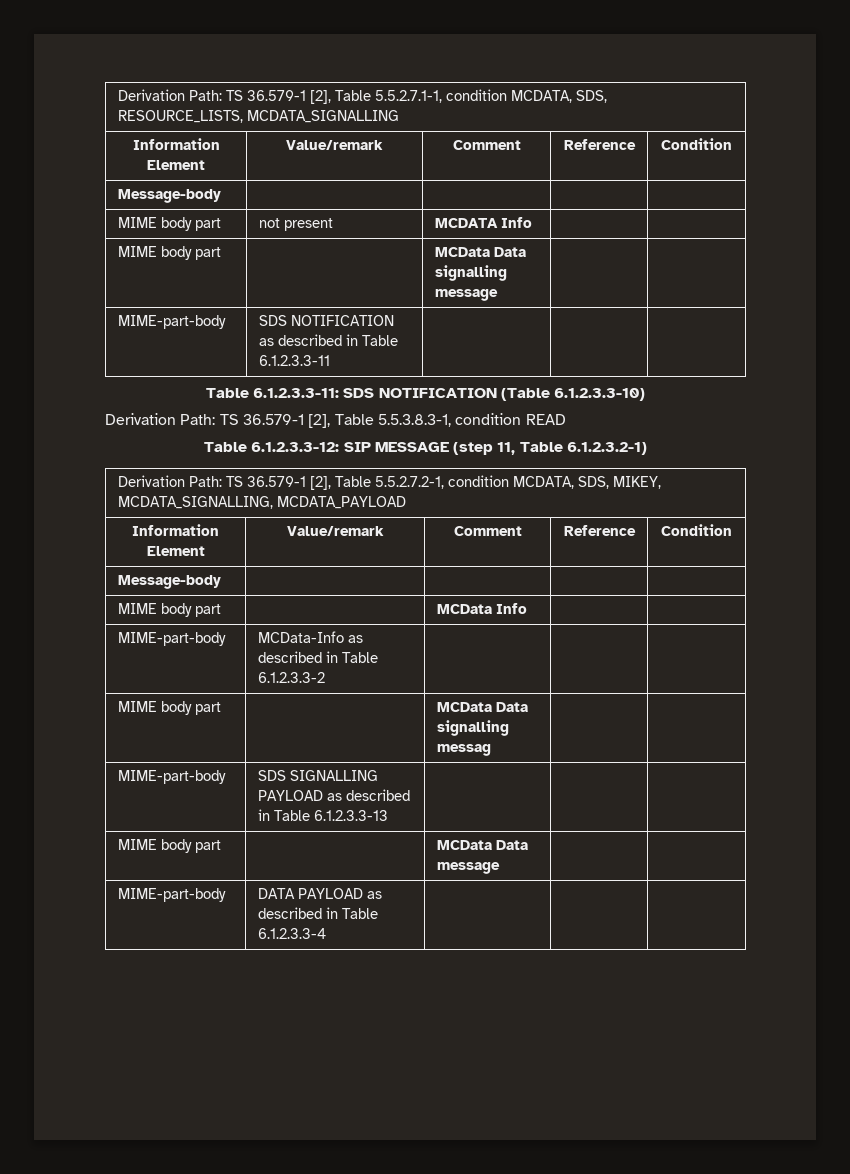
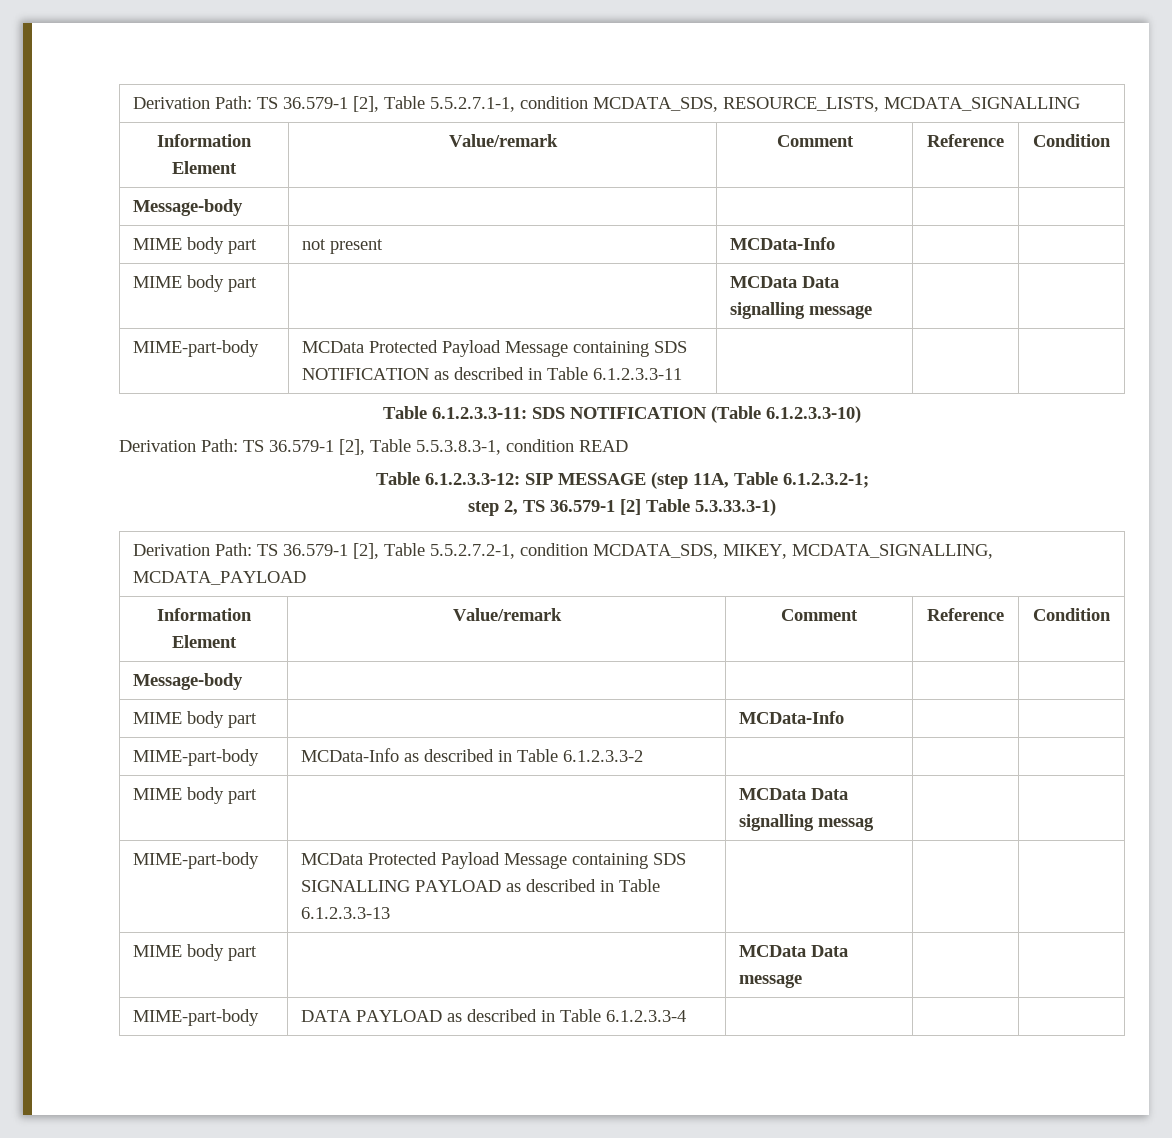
- Derivation Path: TS 36.579-1 [2], Table 5.5.2.7.1-1, condition MCDATA, SDS, RESOURCE_LISTS, MCDATA_SIGNALLING
+ Derivation Path: TS 36.579-1 [2], Table 5.5.2.7.1-1, condition MCDATA_SDS, RESOURCE_LISTS, MCDATA_SIGNALLING
- MIME body part | not present | MCDATA Info | |
+ MIME body part | not present | MCData-Info | |
- MIME-part-body | SDS NOTIFICATION as described in Table 6.1.2.3.3-11 | | |
+ MIME-part-body | MCData Protected Payload Message containing SDS NOTIFICATION as described in Table 6.1.2.3.3-11 | | |
- Table 6.1.2.3.3-12: SIP MESSAGE (step 11, Table 6.1.2.3.2-1)
+ Table 6.1.2.3.3-12: SIP MESSAGE (step 11A, Table 6.1.2.3.2-1;
+ step 2, TS 36.579-1 [2] Table 5.3.33.3-1)
- Derivation Path: TS 36.579-1 [2], Table 5.5.2.7.2-1, condition MCDATA, SDS, MIKEY, MCDATA_SIGNALLING, MCDATA_PAYLOAD
+ Derivation Path: TS 36.579-1 [2], Table 5.5.2.7.2-1, condition MCDATA_SDS, MIKEY, MCDATA_SIGNALLING, MCDATA_PAYLOAD
- MIME body part | | MCData Info | |
+ MIME body part | | MCData-Info | |
- MIME-part-body | SDS SIGNALLING PAYLOAD as described in Table 6.1.2.3.3-13 | | |
+ MIME-part-body | MCData Protected Payload Message containing SDS SIGNALLING PAYLOAD as described in Table 6.1.2.3.3-13 | | |

